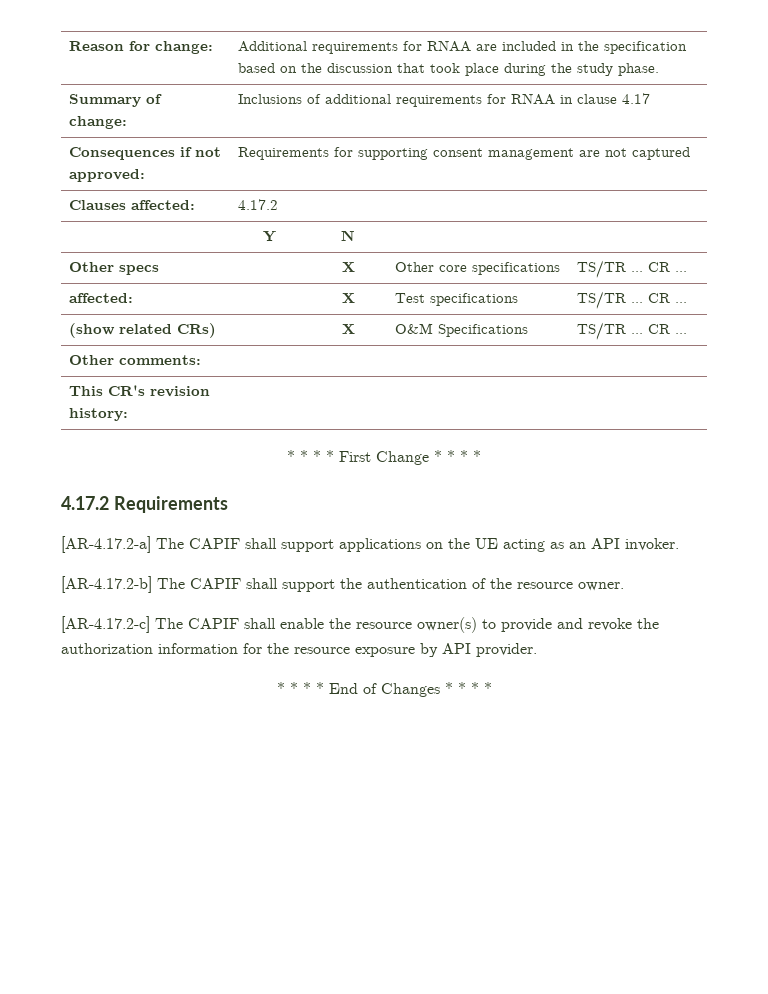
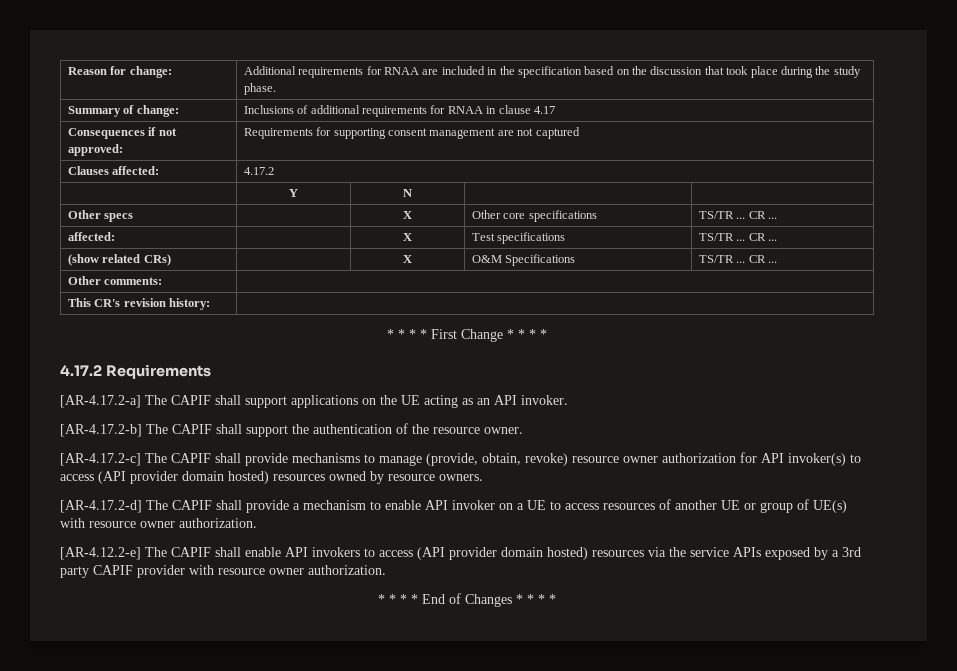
- [AR-4.17.2-c] The CAPIF shall enable the resource owner(s) to provide and revoke the authorization information for the resource exposure by API provider.
+ [AR-4.17.2-c] The CAPIF shall provide mechanisms to manage (provide, obtain, revoke) resource owner authorization for API invoker(s) to access (API provider domain hosted) resources owned by resource owners.
+ [AR-4.17.2-d] The CAPIF shall provide a mechanism to enable API invoker on a UE to access resources of another UE or group of UE(s) with resource owner authorization.
+ [AR-4.12.2-e] The CAPIF shall enable API invokers to access (API provider domain hosted) resources via the service APIs exposed by a 3rd party CAPIF provider with resource owner authorization.

